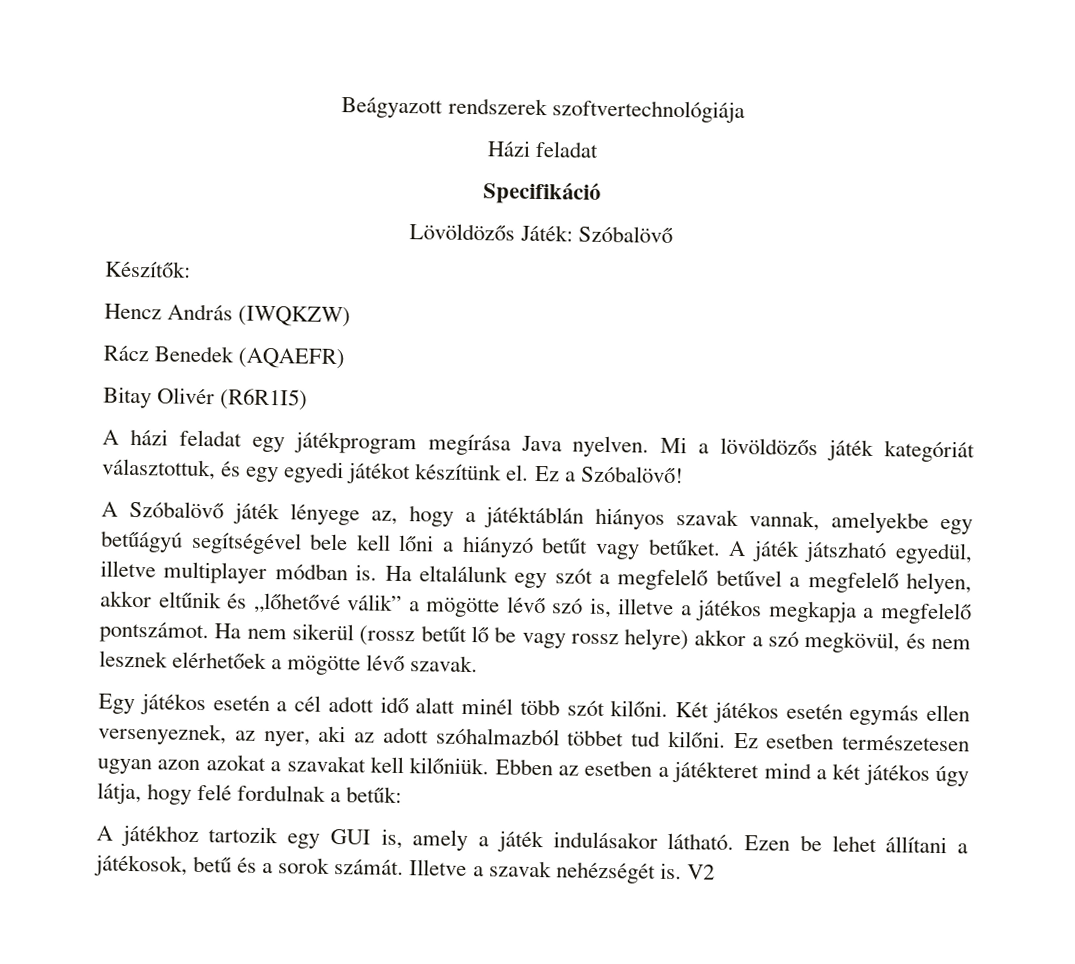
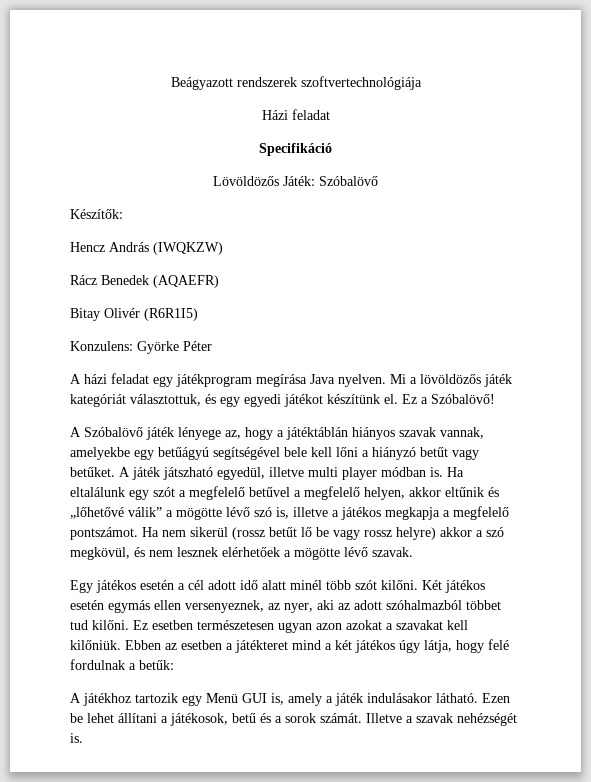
+ Konzulens: Györke Péter
- A játék játszható egyedül, illetve multiplayer módban is.
+ A játék játszható egyedül, illetve multi player módban is.
- A játékhoz tartozik egy GUI is, amely a játék indulásakor látható.
+ A játékhoz tartozik egy Menü GUI is, amely a játék indulásakor látható.
- V2

